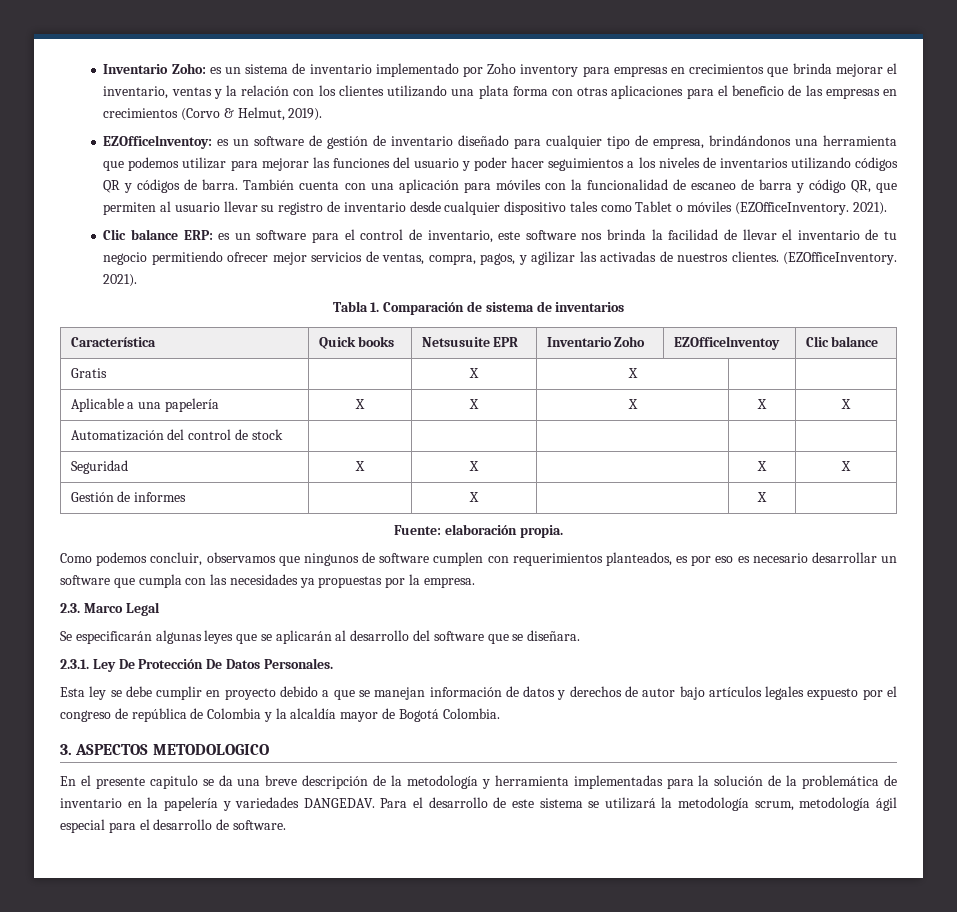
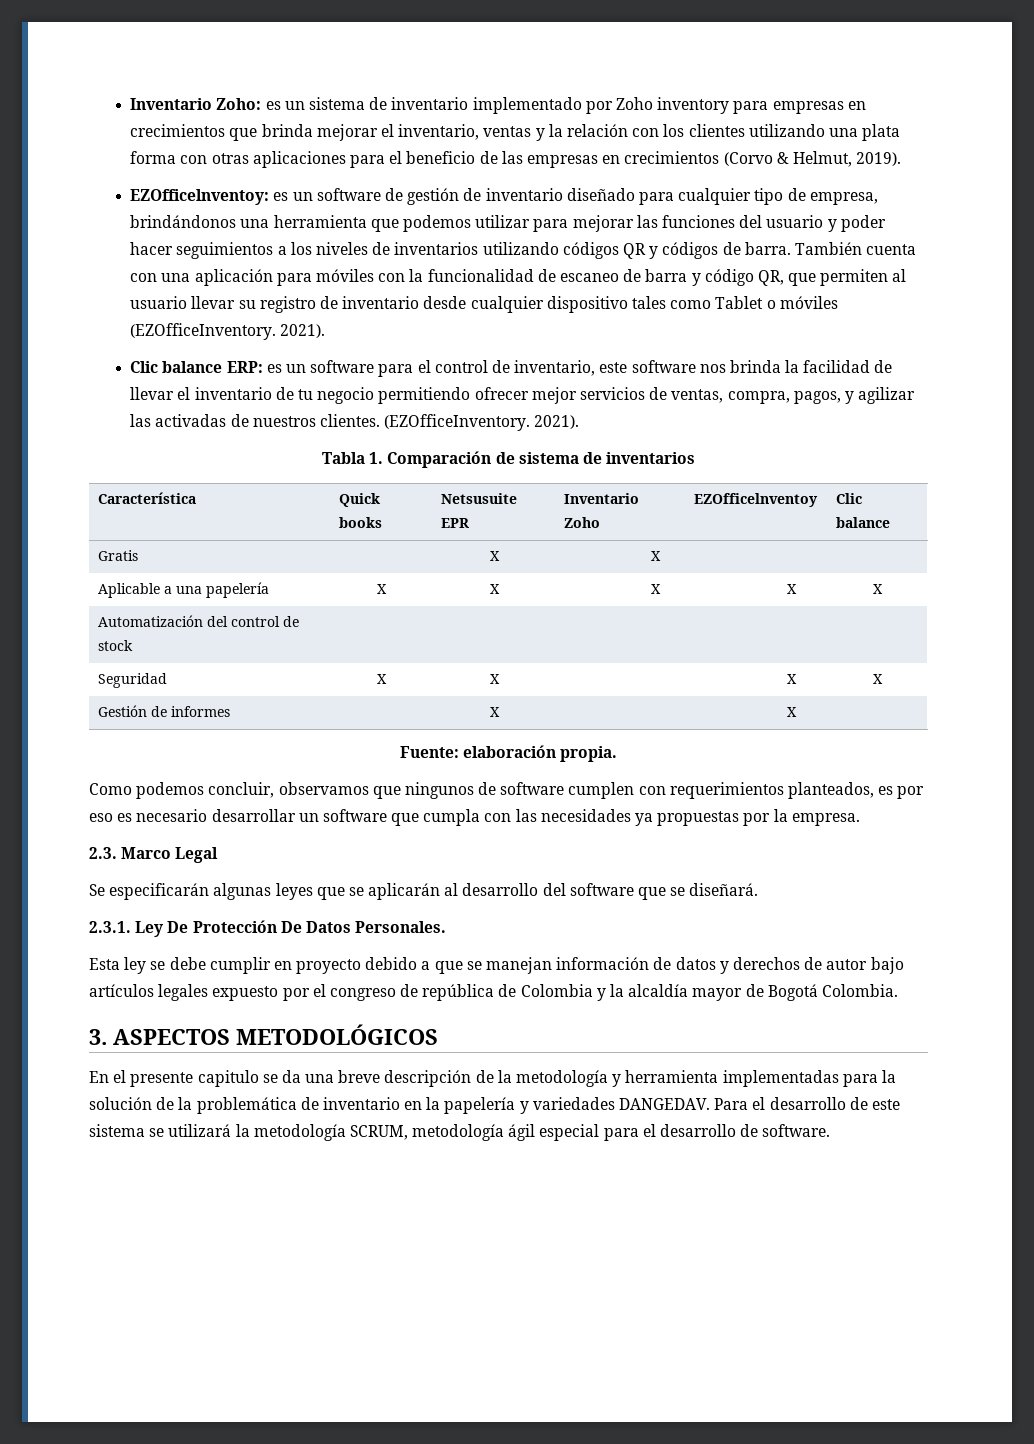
- Se especificarán algunas leyes que se aplicarán al desarrollo del software que se diseñara.
+ Se especificarán algunas leyes que se aplicarán al desarrollo del software que se diseñará.
- 3. ASPECTOS METODOLOGICO
+ 3. ASPECTOS METODOLÓGICOS
- Para el desarrollo de este sistema se utilizará la metodología scrum, metodología ágil especial para el desarrollo de software.
+ Para el desarrollo de este sistema se utilizará la metodología SCRUM, metodología ágil especial para el desarrollo de software.

